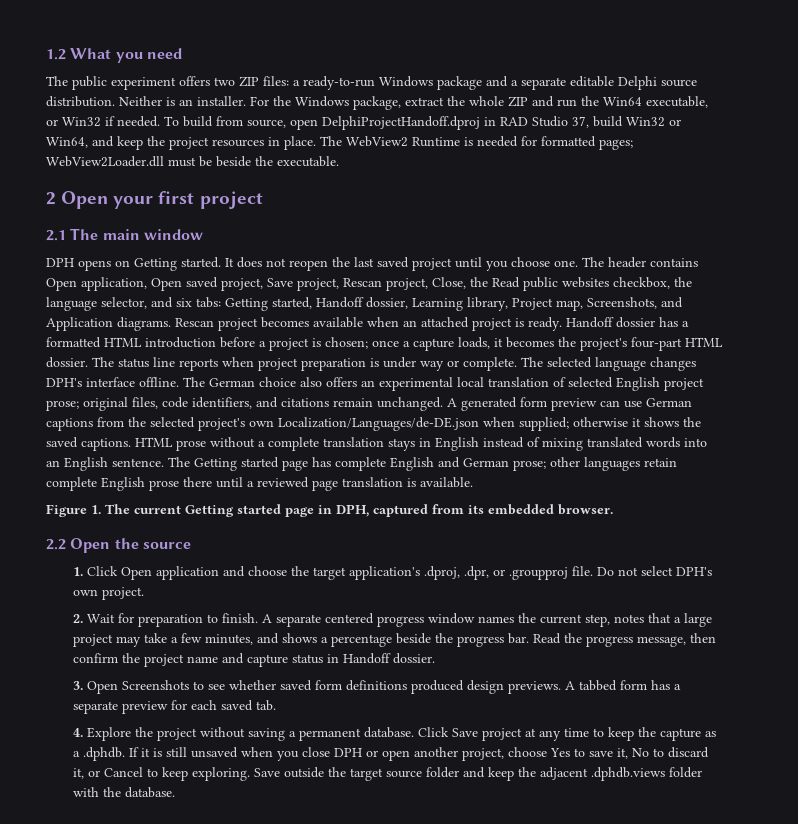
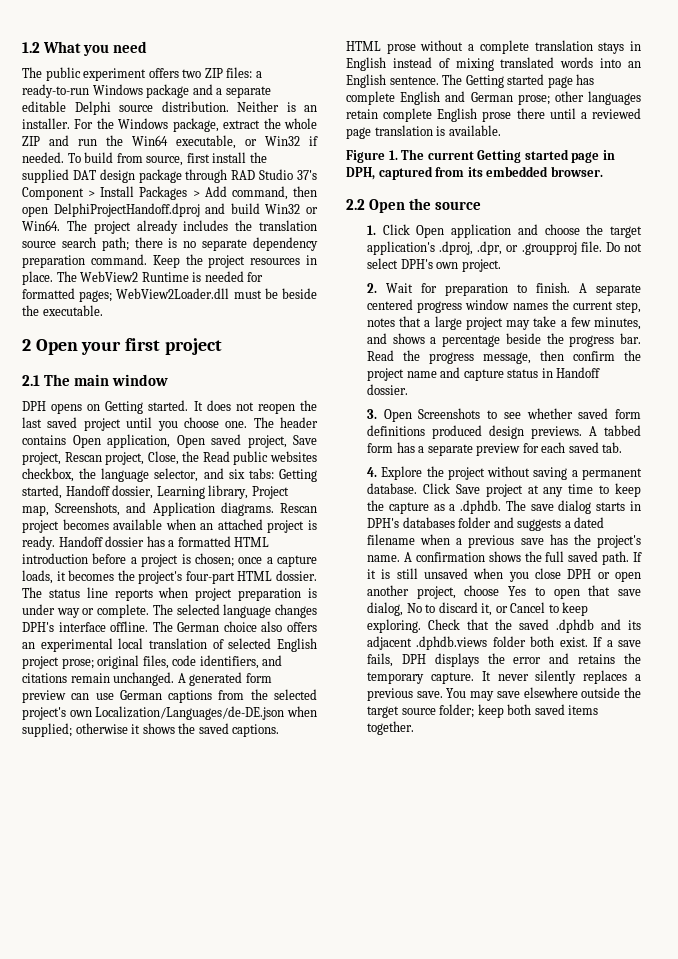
- To build from source, open DelphiProjectHandoff.dproj in RAD Studio 37, build Win32 or Win64, and keep the project resources in place.
+ To build from source, first install the supplied DAT design package through RAD Studio 37's Component > Install Packages > Add command, then open DelphiProjectHandoff.dproj and build Win32 or Win64. The project already includes the translation source search path; there is no separate dependency preparation command. Keep the project resources in place.
- Click Save project at any time to keep the capture as a .dphdb. If it is still unsaved when you close DPH or open another project, choose Yes to save it, No to discard it, or Cancel to keep exploring.
+ Click Save project at any time to keep the capture as a .dphdb. The save dialog starts in DPH's databases folder and suggests a dated filename when a previous save has the project's name. A confirmation shows the full saved path. If it is still unsaved when you close DPH or open another project, choose Yes to open that save dialog, No to discard it, or Cancel to keep exploring.
- Save outside the target source folder and keep the adjacent .dphdb.views folder with the database.
+ Check that the saved .dphdb and its adjacent .dphdb.views folder both exist. If a save fails, DPH displays the error and retains the temporary capture. It never silently replaces a previous save. You may save elsewhere outside the target source folder; keep both saved items together.

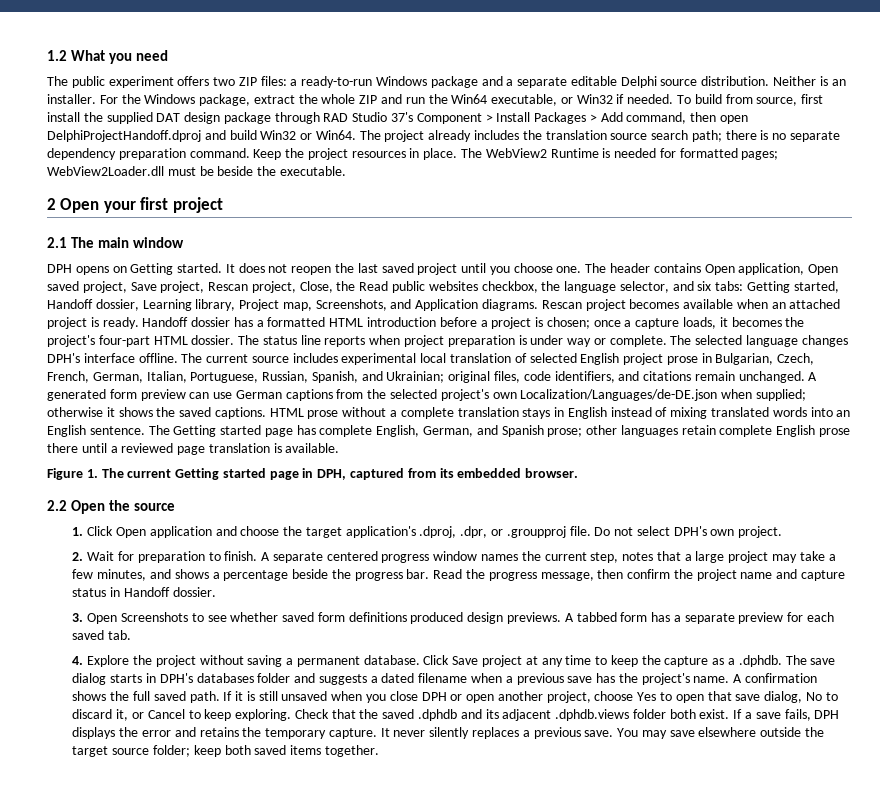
- The German choice also offers an experimental local translation of selected English project prose; original files, code identifiers, and citations remain unchanged.
+ The current source includes experimental local translation of selected English project prose in Bulgarian, Czech, French, German, Italian, Portuguese, Russian, Spanish, and Ukrainian; original files, code identifiers, and citations remain unchanged.
- The Getting started page has complete English and German prose; other languages retain complete English prose there until a reviewed page translation is available.
+ The Getting started page has complete English, German, and Spanish prose; other languages retain complete English prose there until a reviewed page translation is available.

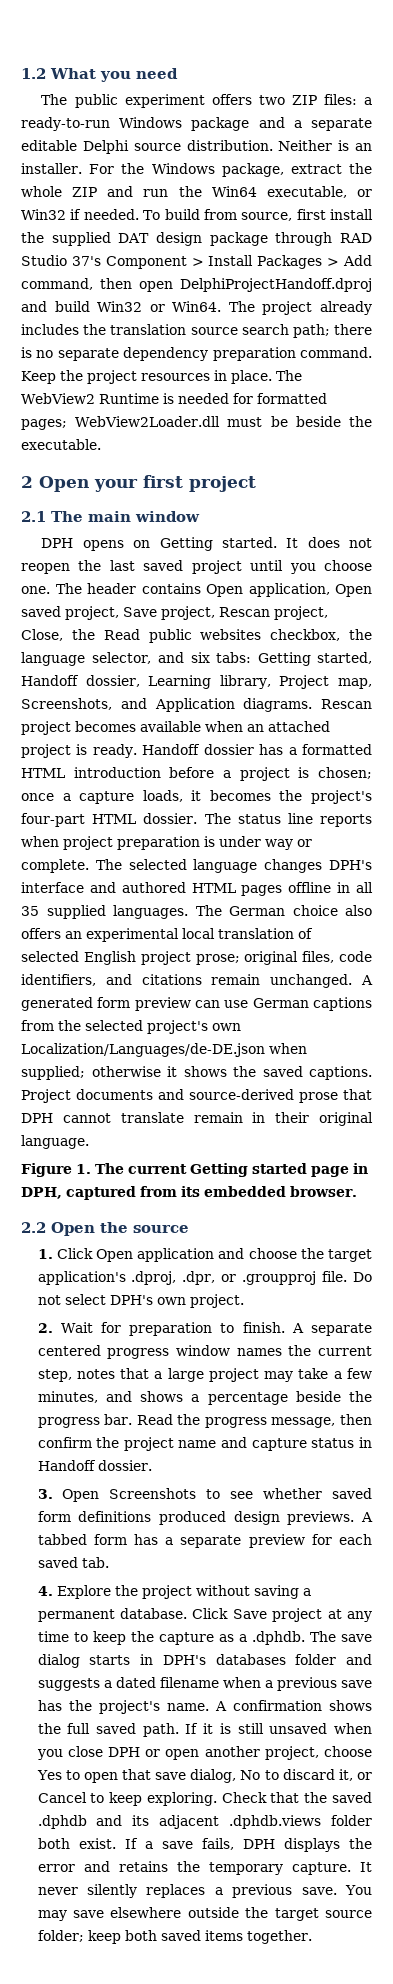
- The selected language changes DPH's interface offline. The current source includes experimental local translation of selected English project prose in Bulgarian, Czech, French, German, Italian, Portuguese, Russian, Spanish, and Ukrainian; original files, code identifiers, and citations remain unchanged.
+ The selected language changes DPH's interface and authored HTML pages offline in all 35 supplied languages. The German choice also offers an experimental local translation of selected English project prose; original files, code identifiers, and citations remain unchanged.
- HTML prose without a complete translation stays in English instead of mixing translated words into an English sentence. The Getting started page has complete English, German, and Spanish prose; other languages retain complete English prose there until a reviewed page translation is available.
+ Project documents and source-derived prose that DPH cannot translate remain in their original language.

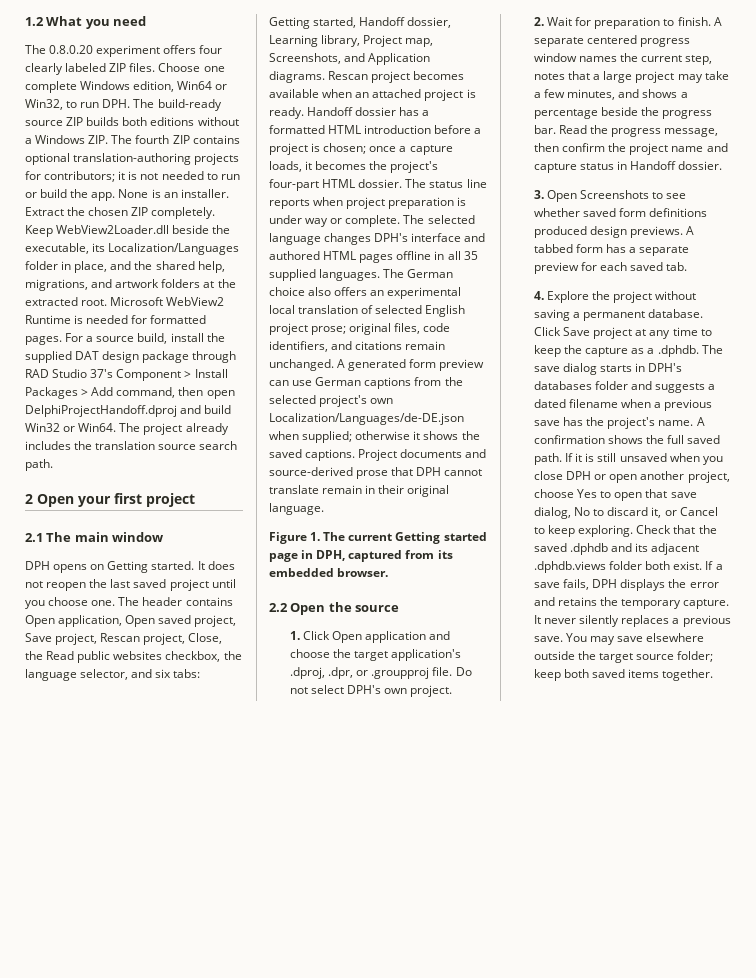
- The public experiment offers two ZIP files: a ready-to-run Windows package and a separate editable Delphi source distribution. Neither is an installer. For the Windows package, extract the whole ZIP and run the Win64 executable, or Win32 if needed. To build from source, first install the supplied DAT design package through RAD Studio 37's Component > Install Packages > Add command, then open DelphiProjectHandoff.dproj and build Win32 or Win64.
+ The 0.8.0.20 experiment offers four clearly labeled ZIP files. Choose one complete Windows edition, Win64 or Win32, to run DPH. The build-ready source ZIP builds both editions without a Windows ZIP. The fourth ZIP contains optional translation-authoring projects for contributors; it is not needed to run or build the app. None is an installer. Extract the chosen ZIP completely. Keep WebView2Loader.dll beside the executable, its Localization/Languages folder in place, and the shared help, migrations, and artwork folders at the extracted root. Microsoft WebView2 Runtime is needed for formatted pages. For a source build, install the supplied DAT design package through RAD Studio 37's Component > Install Packages > Add command, then open DelphiProjectHandoff.dproj and build Win32 or Win64.
- The project already includes the translation source search path; there is no separate dependency preparation command. Keep the project resources in place. The WebView2 Runtime is needed for formatted pages; WebView2Loader.dll must be beside the executable.
+ The project already includes the translation source search path.

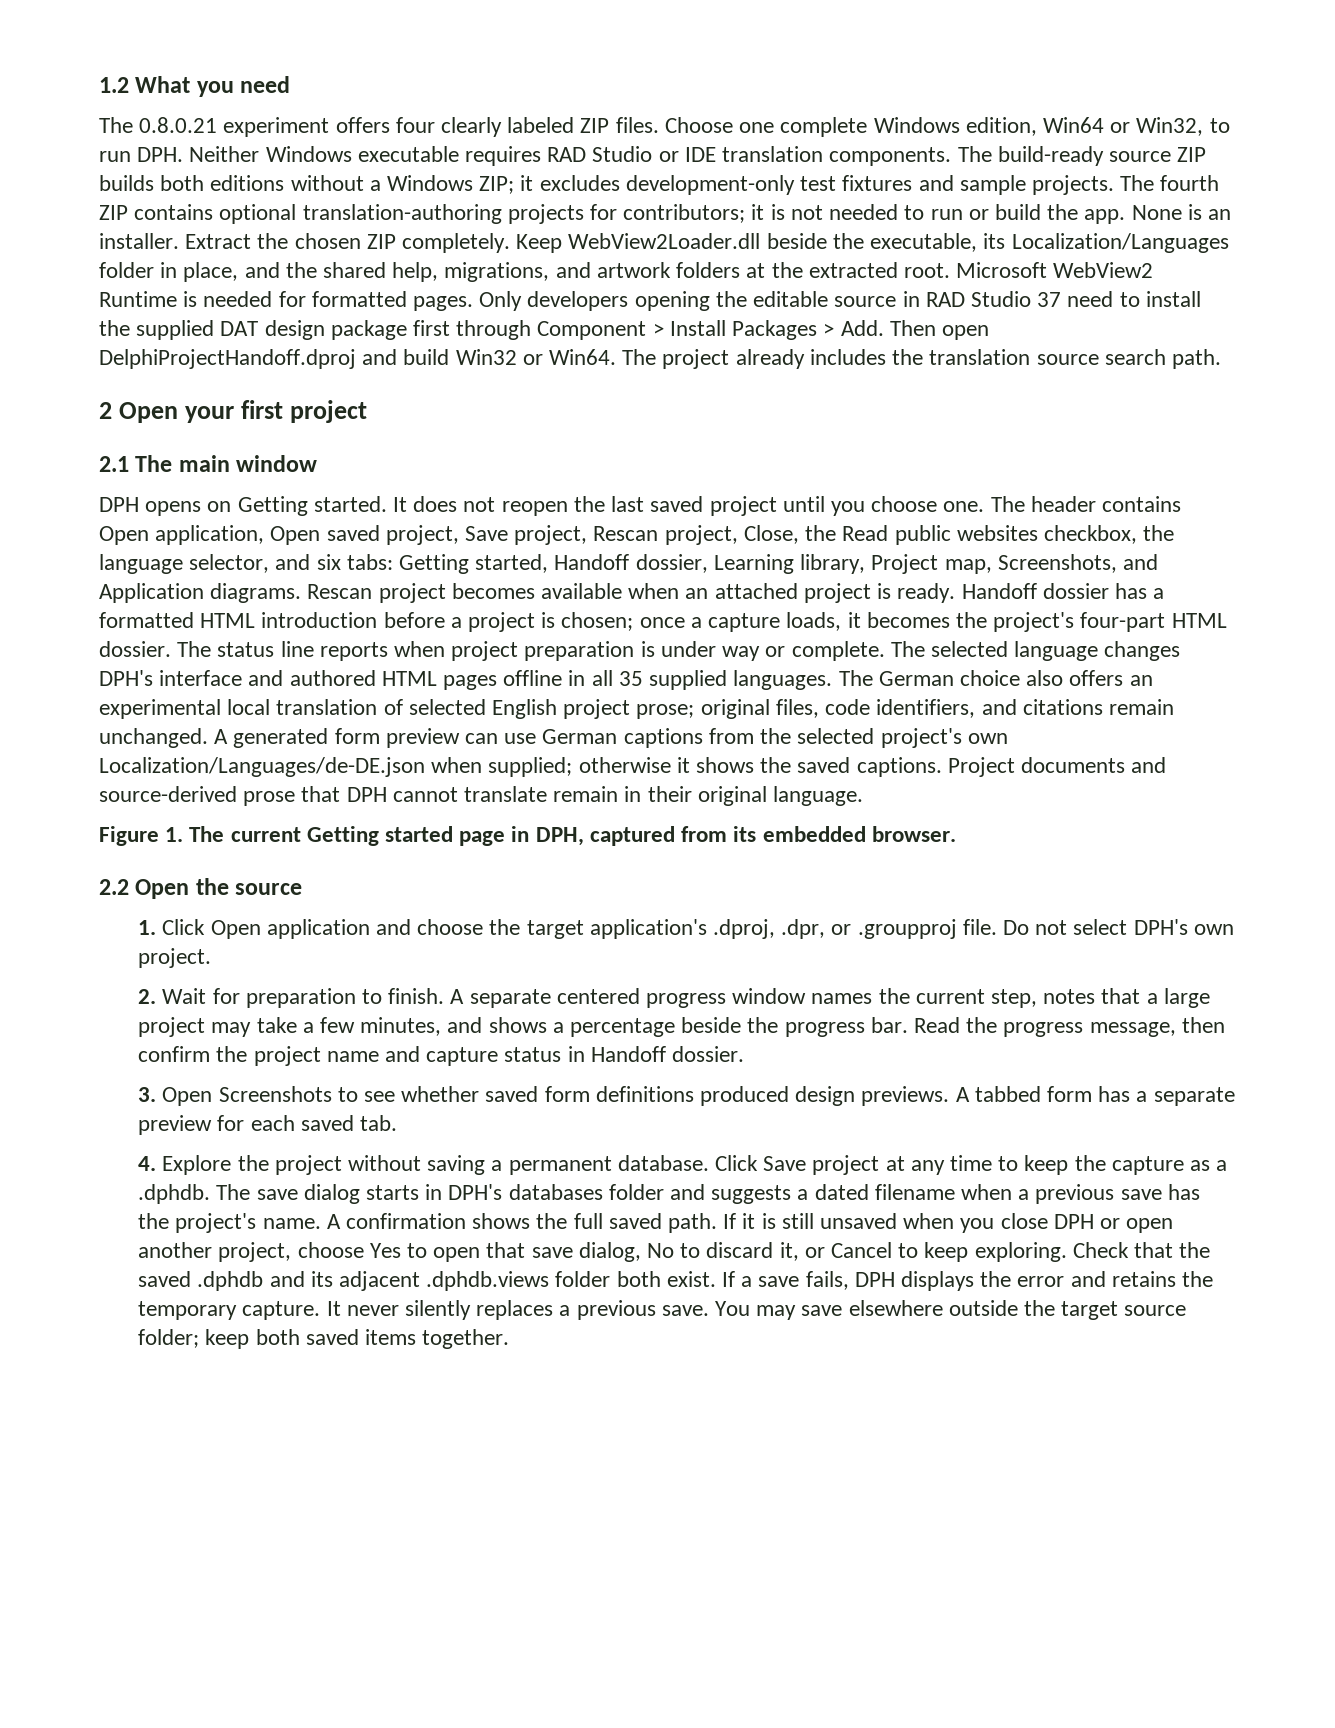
- The 0.8.0.20 experiment offers four clearly labeled ZIP files.
+ The 0.8.0.21 experiment offers four clearly labeled ZIP files.
- Choose one complete Windows edition, Win64 or Win32, to run DPH. The build-ready source ZIP builds both editions without a Windows ZIP. The fourth ZIP contains optional translation-authoring projects for contributors; it is not needed to run or build the app.
+ Choose one complete Windows edition, Win64 or Win32, to run DPH. Neither Windows executable requires RAD Studio or IDE translation components. The build-ready source ZIP builds both editions without a Windows ZIP; it excludes development-only test fixtures and sample projects. The fourth ZIP contains optional translation-authoring projects for contributors; it is not needed to run or build the app.
- For a source build, install the supplied DAT design package through RAD Studio 37's Component > Install Packages > Add command, then open DelphiProjectHandoff.dproj and build Win32 or Win64.
+ Only developers opening the editable source in RAD Studio 37 need to install the supplied DAT design package first through Component > Install Packages > Add. Then open DelphiProjectHandoff.dproj and build Win32 or Win64.

